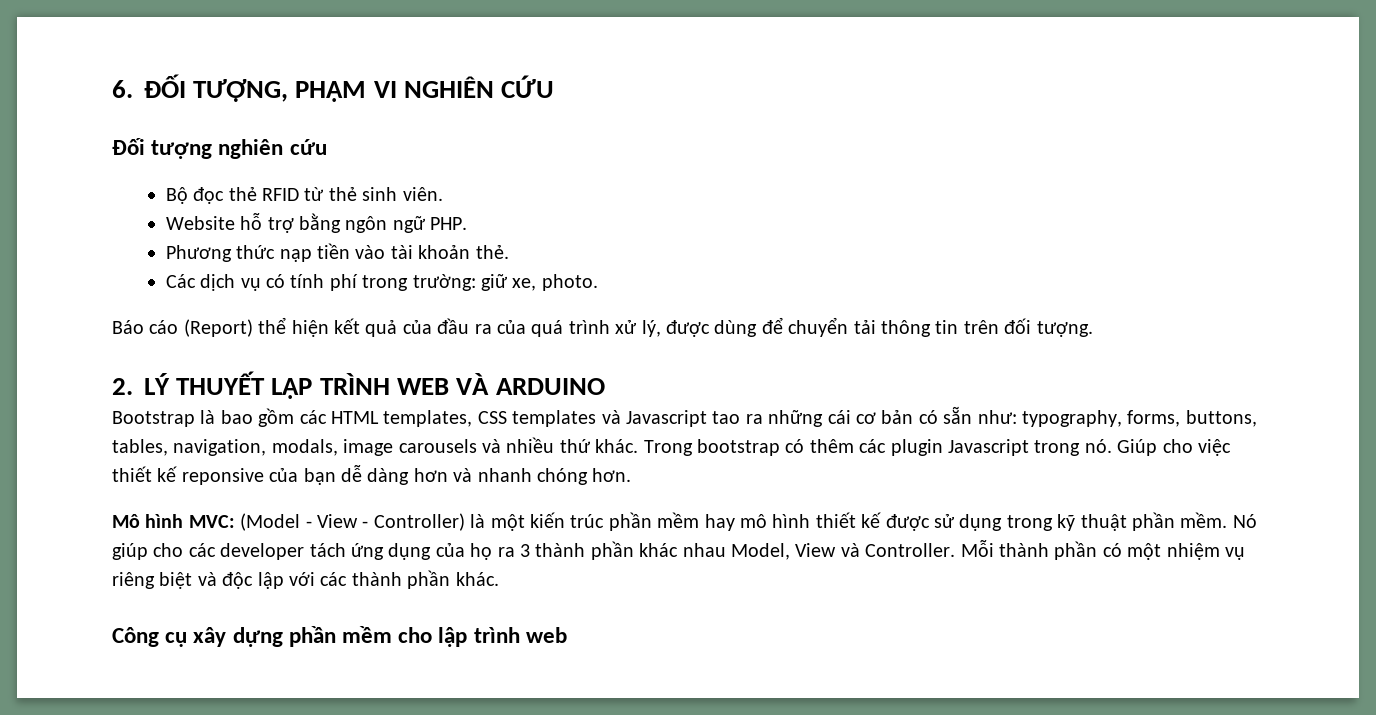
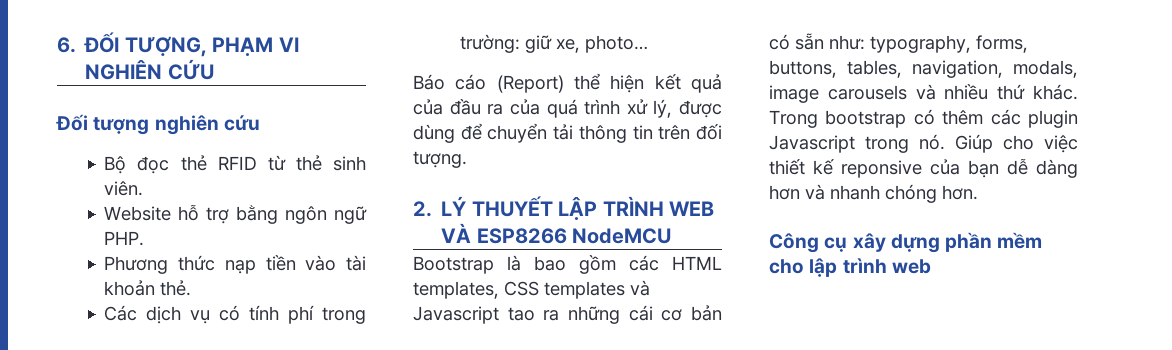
- Các dịch vụ có tính phí trong trường: giữ xe, photo.
+ Các dịch vụ có tính phí trong trường: giữ xe, photo…
- 2. LÝ THUYẾT LẬP TRÌNH WEB VÀ ARDUINO
+ 2. LÝ THUYẾT LẬP TRÌNH WEB VÀ ESP8266 NodeMCU
- Mô hình MVC: (Model - View - Controller) là một kiến trúc phần mềm hay mô hình thiết kế được sử dụng trong kỹ thuật phần mềm. Nó giúp cho các developer tách ứng dụng của họ ra 3 thành phần khác nhau Model, View và Controller. Mỗi thành phần có một nhiệm vụ riêng biệt và độc lập với các thành phần khác.

